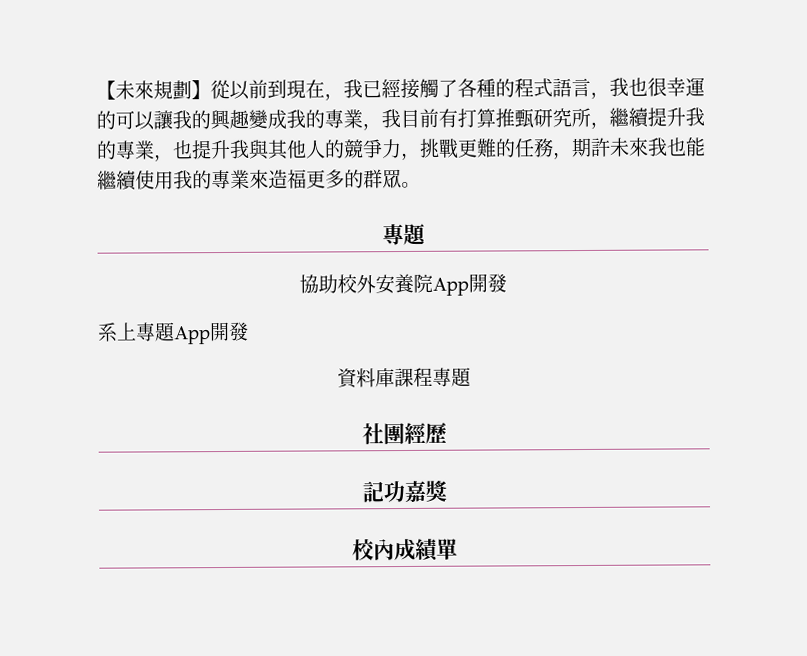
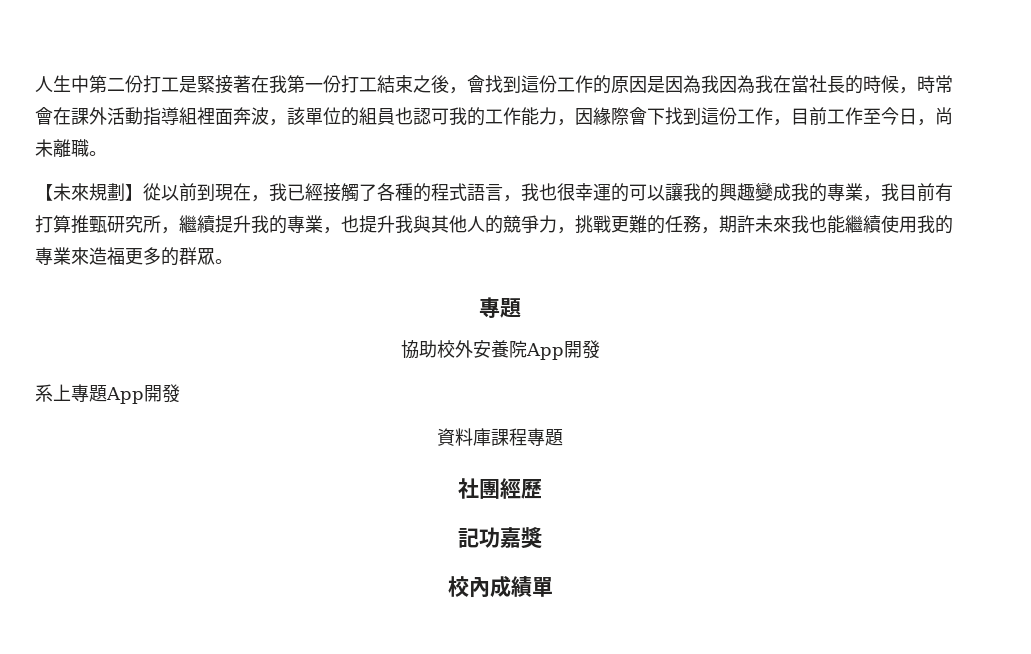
+ 人生中第二份打工是緊接著在我第一份打工結束之後，會找到這份工作的原因是因為我因為我在當社長的時候，時常會在課外活動指導組裡面奔波，該單位的組員也認可我的工作能力，因緣際會下找到這份工作，目前工作至今日，尚未離職。

